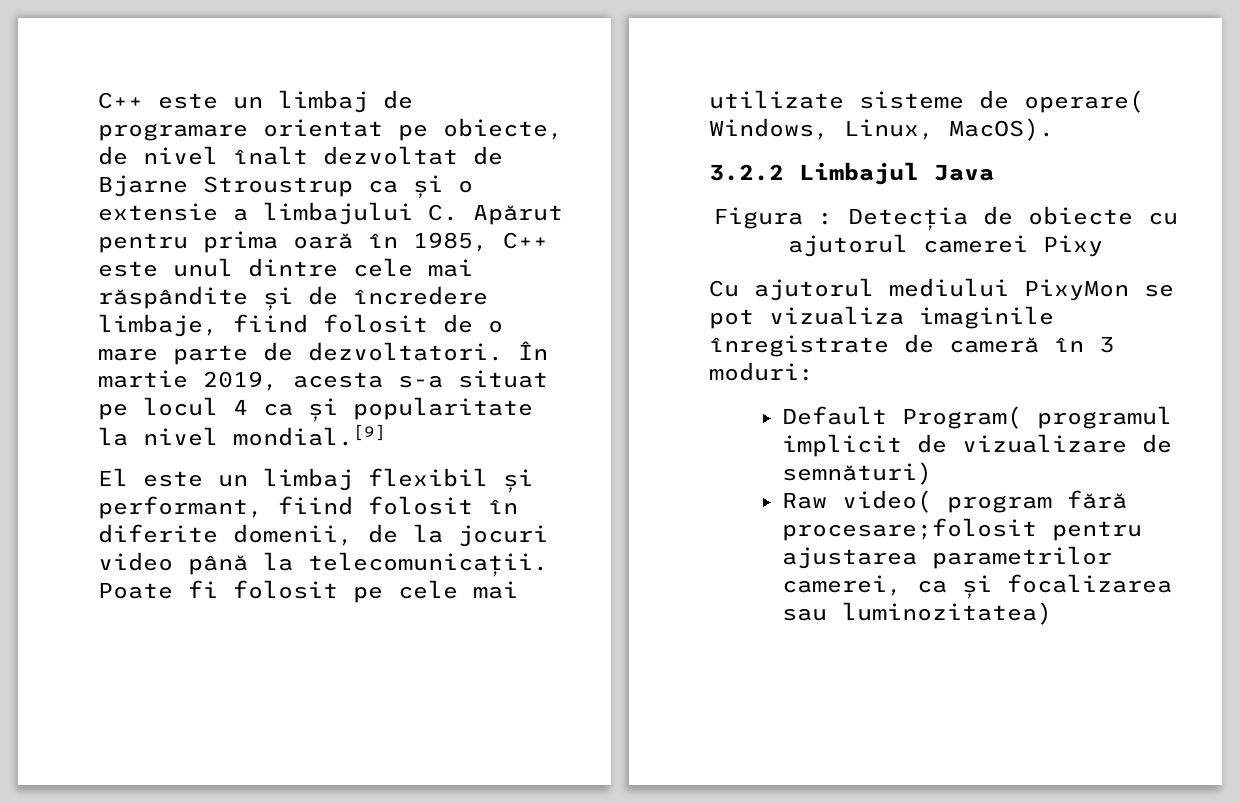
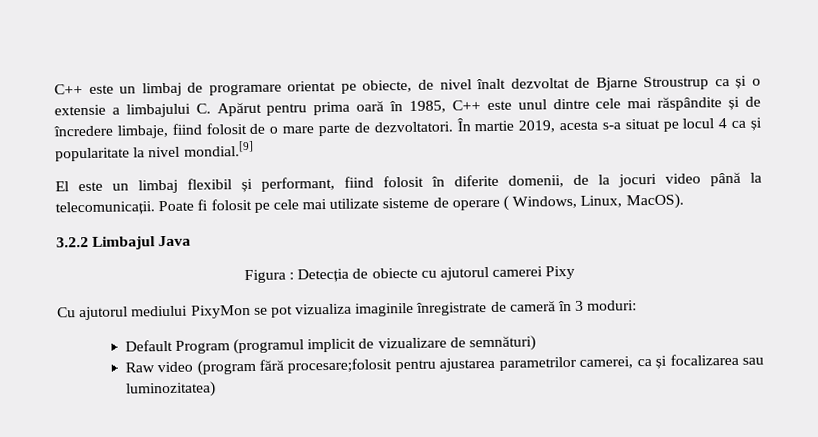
- Poate fi folosit pe cele mai utilizate sisteme de operare( Windows, Linux, MacOS).
+ Poate fi folosit pe cele mai utilizate sisteme de operare ( Windows, Linux, MacOS).
- Default Program( programul implicit de vizualizare de semnături)
+ Default Program (programul implicit de vizualizare de semnături)
- Raw video( program fără procesare;folosit pentru ajustarea parametrilor camerei, ca și focalizarea sau luminozitatea)
+ Raw video (program fără procesare;folosit pentru ajustarea parametrilor camerei, ca și focalizarea sau luminozitatea)

